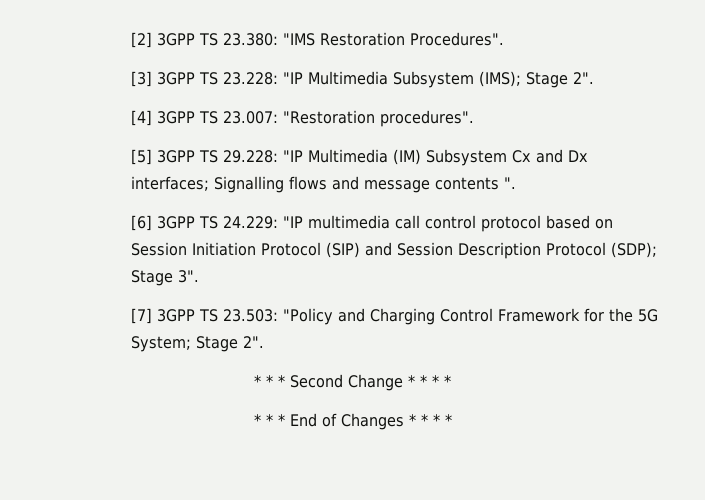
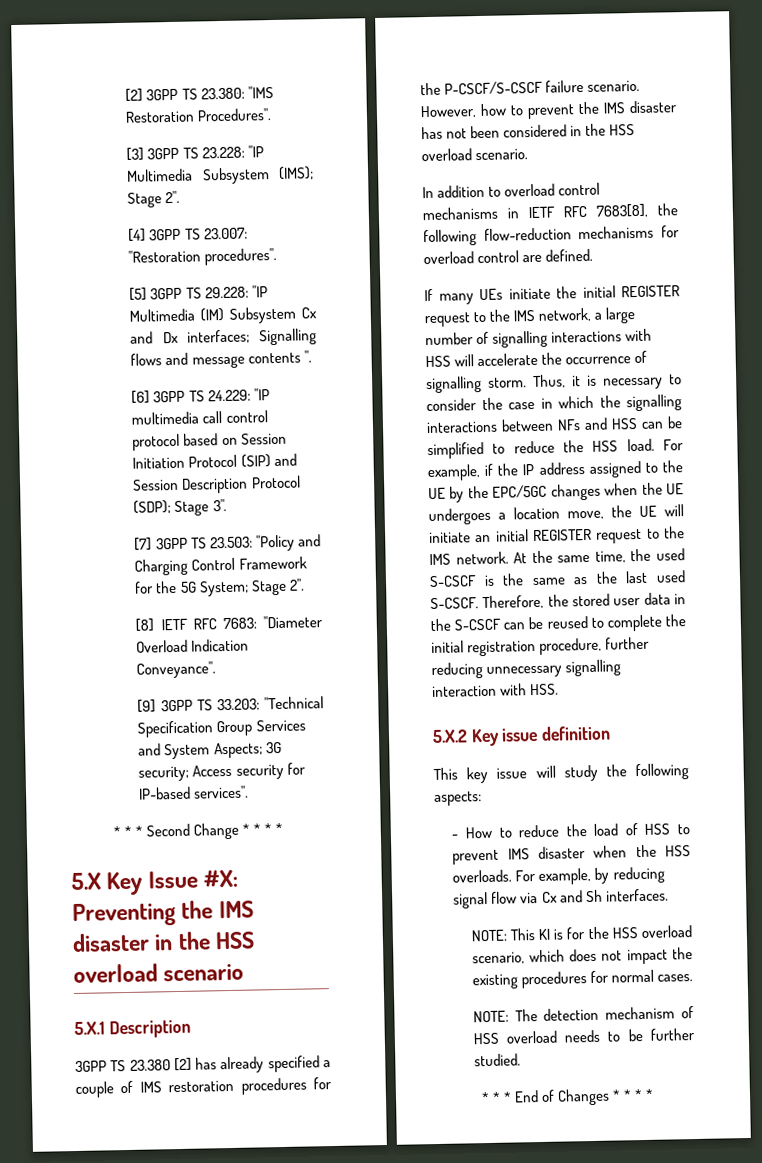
+ [8] IETF RFC 7683: "Diameter Overload Indication Conveyance".
+ [9] 3GPP TS 33.203: "Technical Specification Group Services and System Aspects; 3G security; Access security for IP-based services".
+ 5.X Key Issue #X: Preventing the IMS disaster in the HSS overload scenario
+ 5.X.1 Description
+ 3GPP TS 23.380 [2] has already specified a couple of IMS restoration procedures for the P-CSCF/S-CSCF failure scenario. However, how to prevent the IMS disaster has not been considered in the HSS overload scenario.
+ In addition to overload control mechanisms in IETF RFC 7683[8], the following flow-reduction mechanisms for overload control are defined.
+ If many UEs initiate the initial REGISTER request to the IMS network, a large number of signalling interactions with HSS will accelerate the occurrence of signalling storm. Thus, it is necessary to consider the case in which the signalling interactions between NFs and HSS can be simplified to reduce the HSS load. For example, if the IP address assigned to the UE by the EPC/5GC changes when the UE undergoes a location move, the UE will initiate an initial REGISTER request to the IMS network. At the same time, the used S-CSCF is the same as the last used S-CSCF. Therefore, the stored user data in the S-CSCF can be reused to complete the initial registration procedure, further reducing unnecessary signalling interaction with HSS.
+ 5.X.2 Key issue definition
+ This key issue will study the following aspects:
+ - How to reduce the load of HSS to prevent IMS disaster when the HSS overloads. For example, by reducing signal flow via Cx and Sh interfaces.
+ NOTE: This KI is for the HSS overload scenario, which does not impact the existing procedures for normal cases.
+ NOTE: The detection mechanism of HSS overload needs to be further studied.

